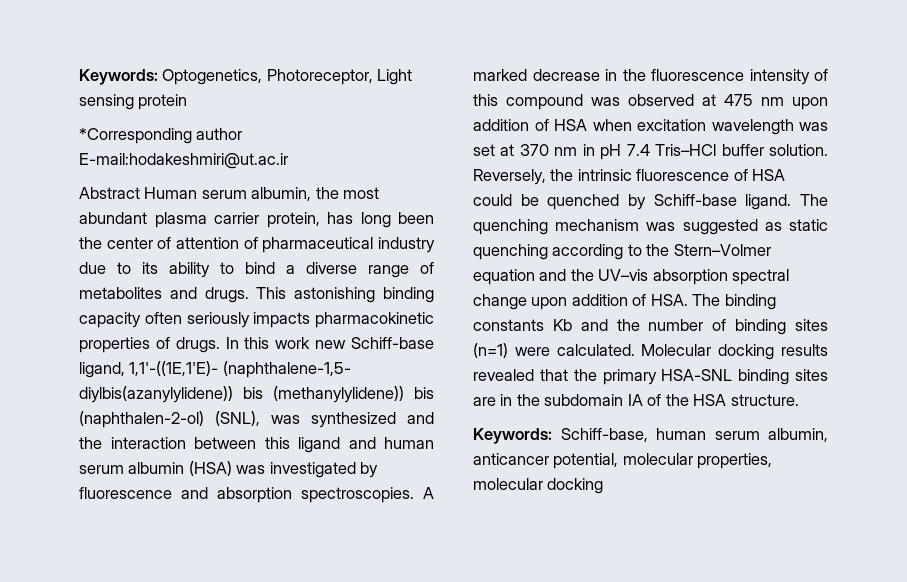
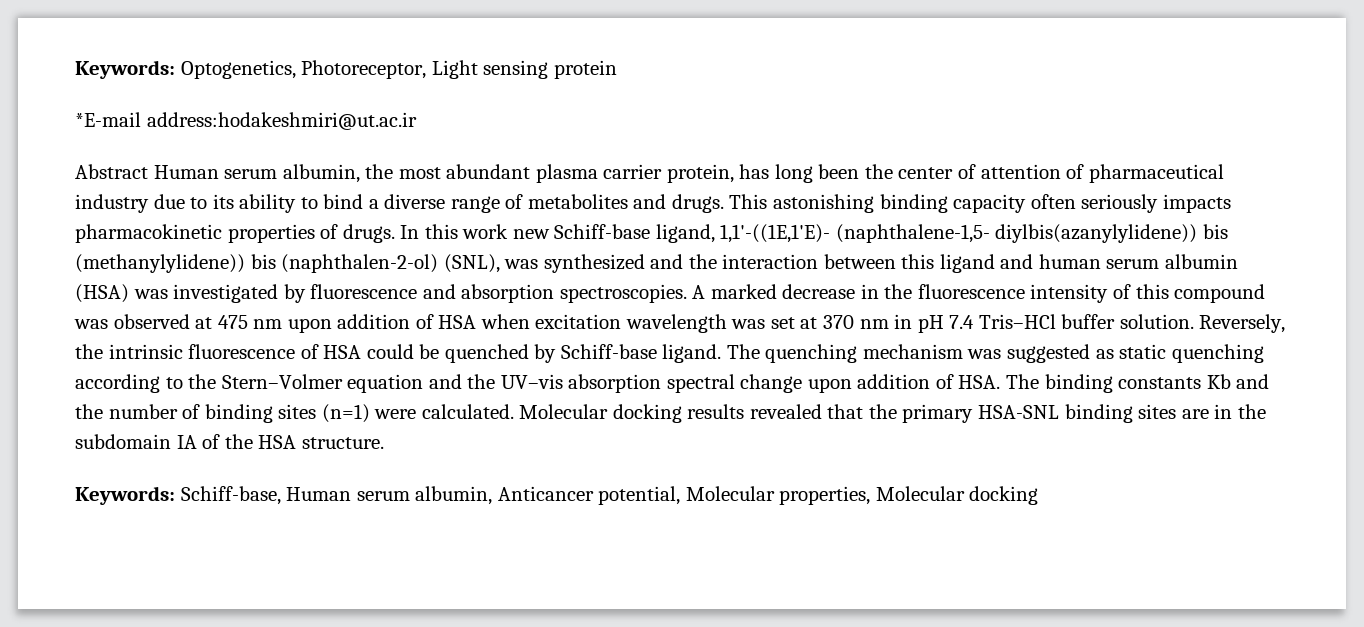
- *Corresponding author E-mail:hodakeshmiri@ut.ac.ir
+ *E-mail address:hodakeshmiri@ut.ac.ir
- Keywords: Schiff-base, human serum albumin, anticancer potential, molecular properties, molecular docking
+ Keywords: Schiff-base, Human serum albumin, Anticancer potential, Molecular properties, Molecular docking

